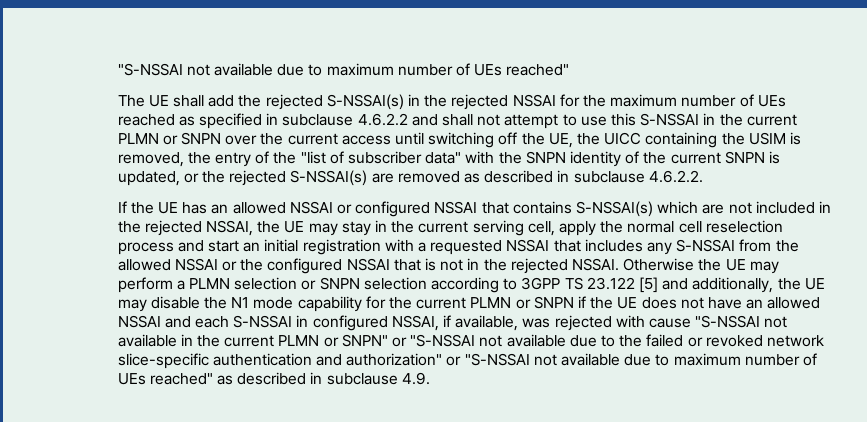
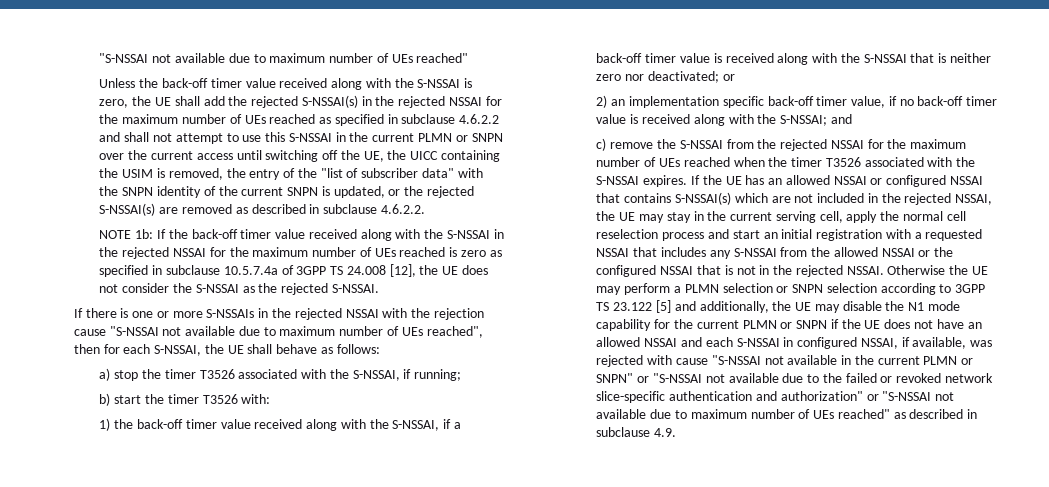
- The UE shall add the rejected S-NSSAI(s) in the rejected NSSAI for the maximum number of UEs reached as specified in subclause 4.6.2.2 and shall not attempt to use this S-NSSAI in the current PLMN or SNPN over the current access until switching off the UE, the UICC containing the USIM is removed, the entry of the "list of subscriber data" with the SNPN identity of the current SNPN is updated, or the rejected S-NSSAI(s) are removed as described in subclause 4.6.2.2.
+ Unless the back-off timer value received along with the S-NSSAI is zero, the UE shall add the rejected S-NSSAI(s) in the rejected NSSAI for the maximum number of UEs reached as specified in subclause 4.6.2.2 and shall not attempt to use this S-NSSAI in the current PLMN or SNPN over the current access until switching off the UE, the UICC containing the USIM is removed, the entry of the "list of subscriber data" with the SNPN identity of the current SNPN is updated, or the rejected S-NSSAI(s) are removed as described in subclause 4.6.2.2.
+ NOTE 1b: If the back-off timer value received along with the S-NSSAI in the rejected NSSAI for the maximum number of UEs reached is zero as specified in subclause 10.5.7.4a of 3GPP TS 24.008 [12], the UE does not consider the S-NSSAI as the rejected S-NSSAI.
+ If there is one or more S-NSSAIs in the rejected NSSAI with the rejection cause "S-NSSAI not available due to maximum number of UEs reached", then for each S-NSSAI, the UE shall behave as follows:
+ a) stop the timer T3526 associated with the S-NSSAI, if running;
+ b) start the timer T3526 with:
+ 1) the back-off timer value received along with the S-NSSAI, if a back-off timer value is received along with the S-NSSAI that is neither zero nor deactivated; or
+ 2) an implementation specific back-off timer value, if no back-off timer value is received along with the S-NSSAI; and
+ c) remove the S-NSSAI from the rejected NSSAI for the maximum number of UEs reached when the timer T3526 associated with the S-NSSAI expires.

